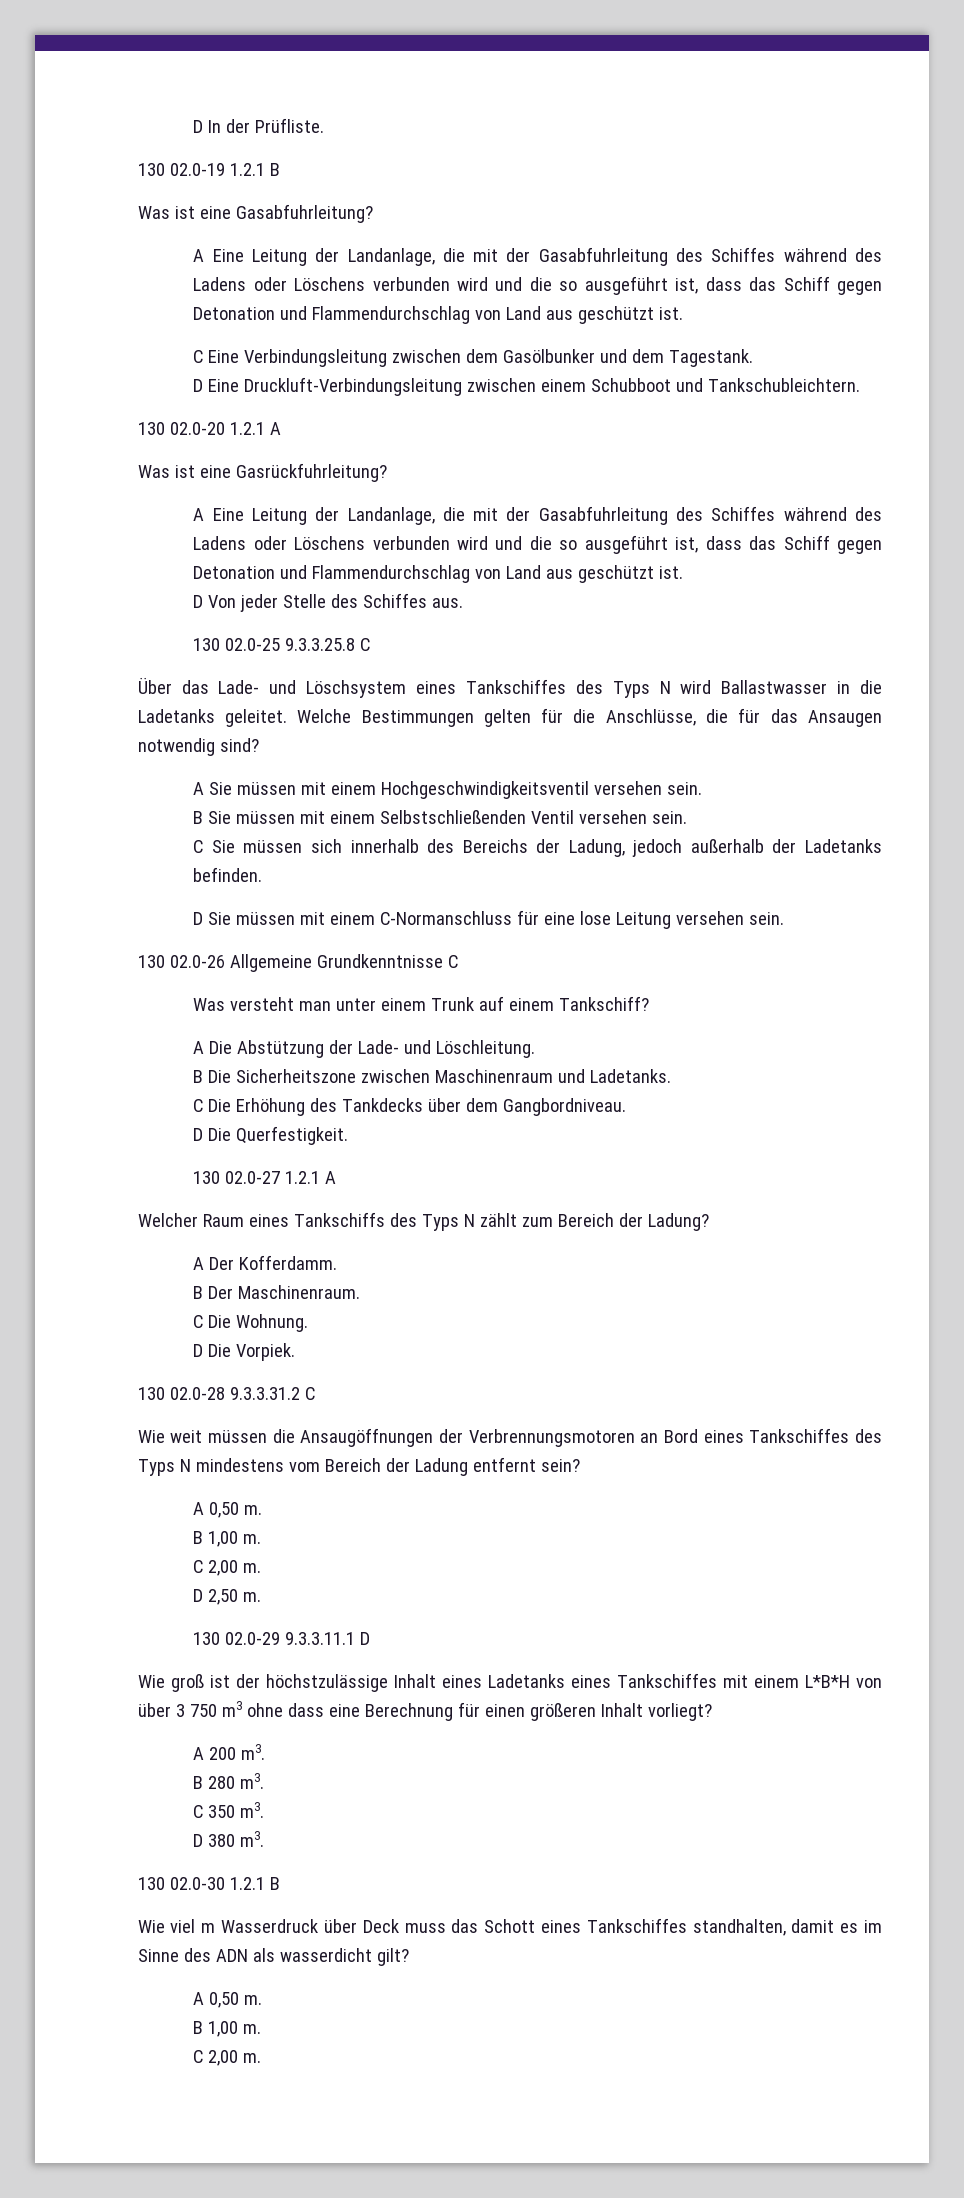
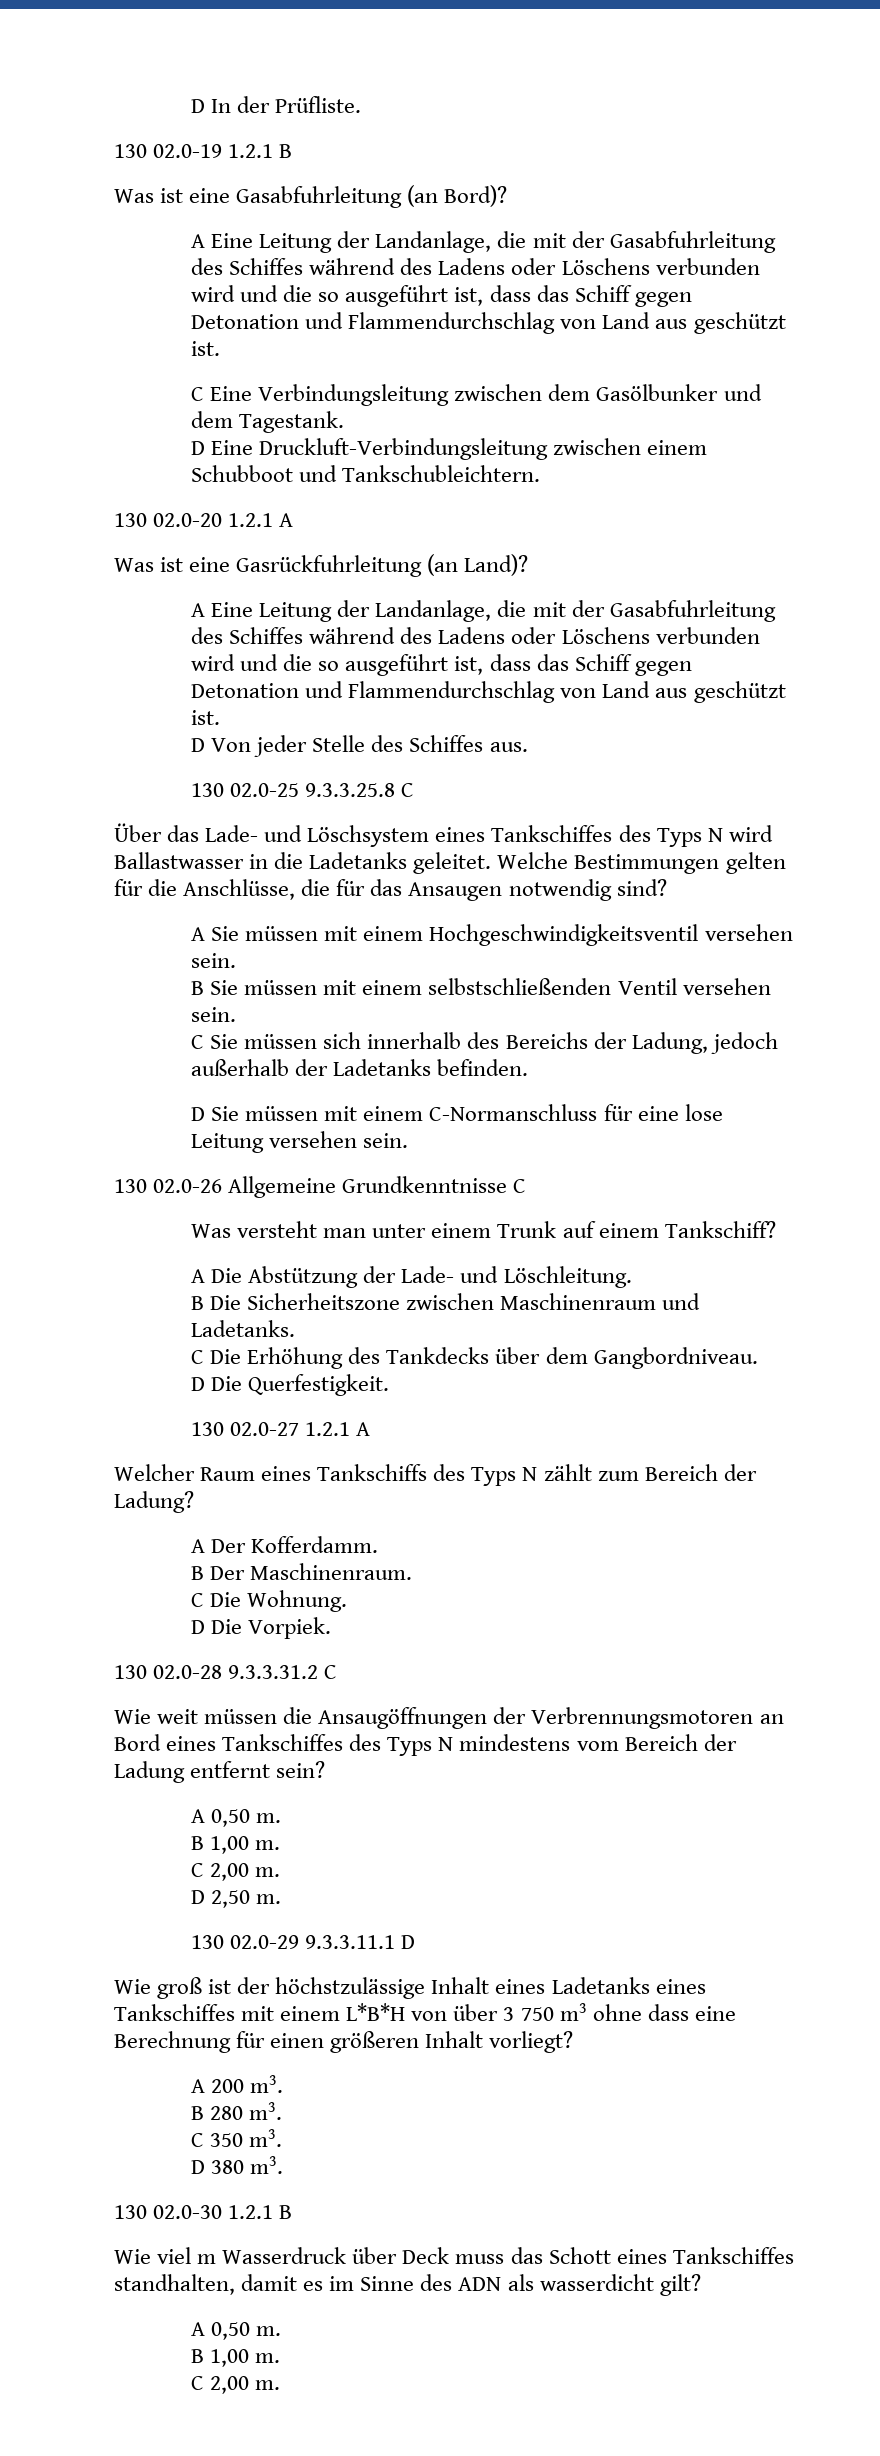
- Was ist eine Gasabfuhrleitung?
+ Was ist eine Gasabfuhrleitung (an Bord)?
- Was ist eine Gasrückfuhrleitung?
+ Was ist eine Gasrückfuhrleitung (an Land)?
- B Sie müssen mit einem Selbstschließenden Ventil versehen sein.
+ B Sie müssen mit einem selbstschließenden Ventil versehen sein.

